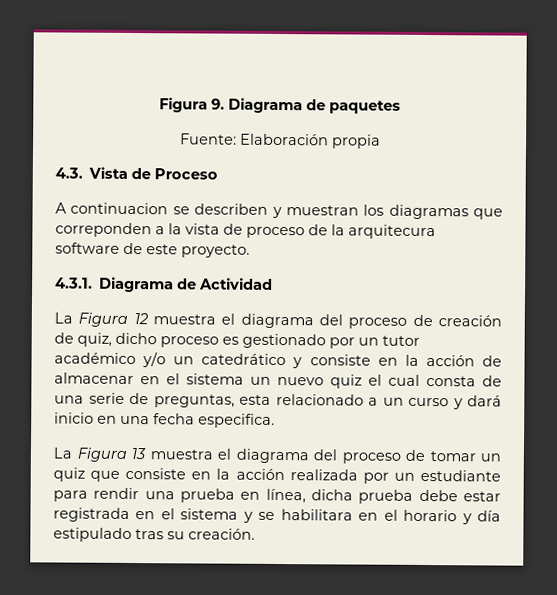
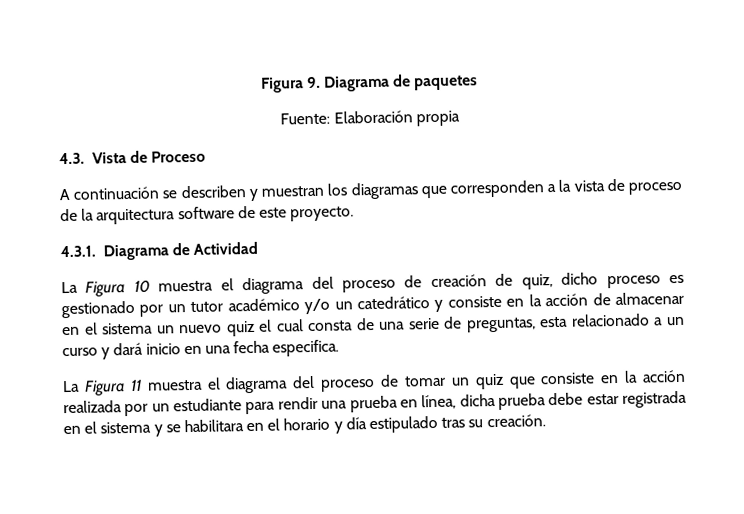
- A continuacion se describen y muestran los diagramas que correponden a la vista de proceso de la arquitecura software de este proyecto.
+ A continuación se describen y muestran los diagramas que corresponden a la vista de proceso de la arquitectura software de este proyecto.
- La Figura 12 muestra el diagrama del proceso de creación de quiz, dicho proceso es gestionado por un tutor académico y/o un catedrático y consiste en la acción de almacenar en el sistema un nuevo quiz el cual consta de una serie de preguntas, esta relacionado a un curso y dará inicio en una fecha especifica.
+ La Figura 10 muestra el diagrama del proceso de creación de quiz, dicho proceso es gestionado por un tutor académico y/o un catedrático y consiste en la acción de almacenar en el sistema un nuevo quiz el cual consta de una serie de preguntas, esta relacionado a un curso y dará inicio en una fecha especifica.
- La Figura 13 muestra el diagrama del proceso de tomar un quiz que consiste en la acción realizada por un estudiante para rendir una prueba en línea, dicha prueba debe estar registrada en el sistema y se habilitara en el horario y día estipulado tras su creación.
+ La Figura 11 muestra el diagrama del proceso de tomar un quiz que consiste en la acción realizada por un estudiante para rendir una prueba en línea, dicha prueba debe estar registrada en el sistema y se habilitara en el horario y día estipulado tras su creación.

